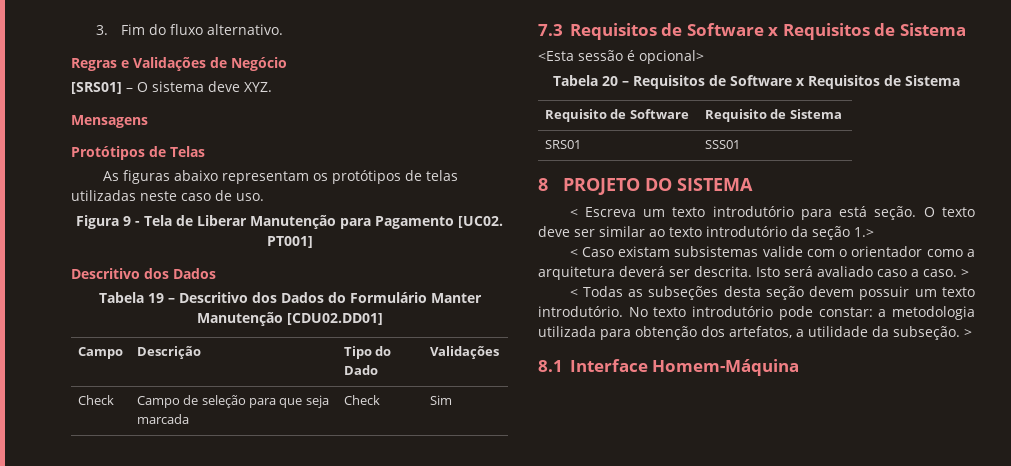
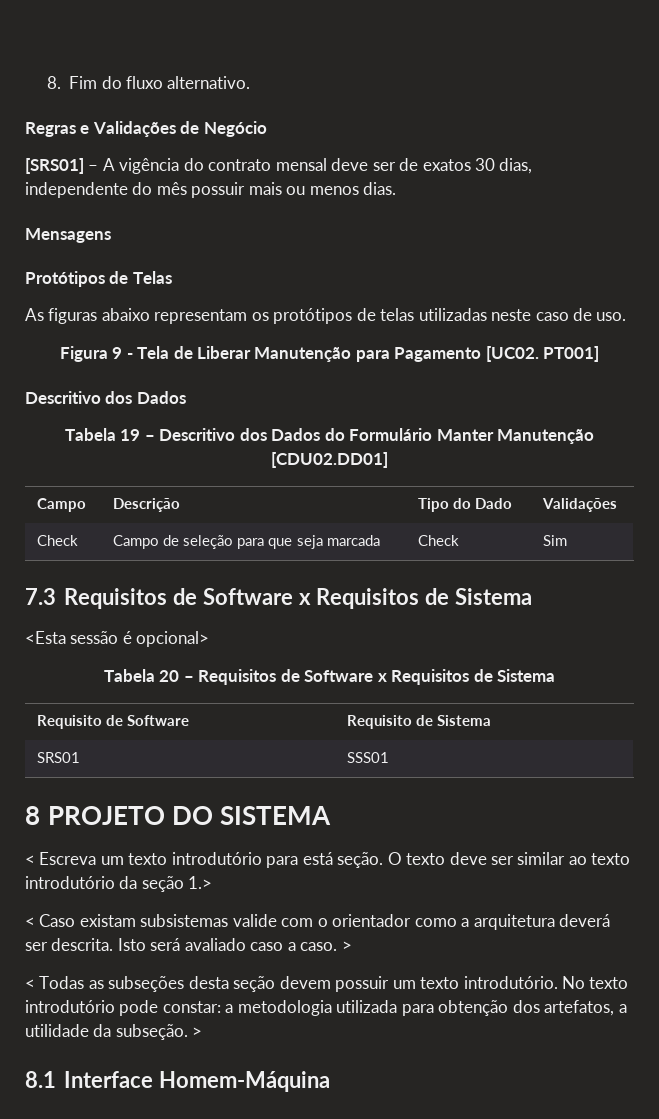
- 3. Fim do fluxo alternativo.
+ 8. Fim do fluxo alternativo.
- [SRS01] – O sistema deve XYZ.
+ [SRS01] – A vigência do contrato mensal deve ser de exatos 30 dias, independente do mês possuir mais ou menos dias.

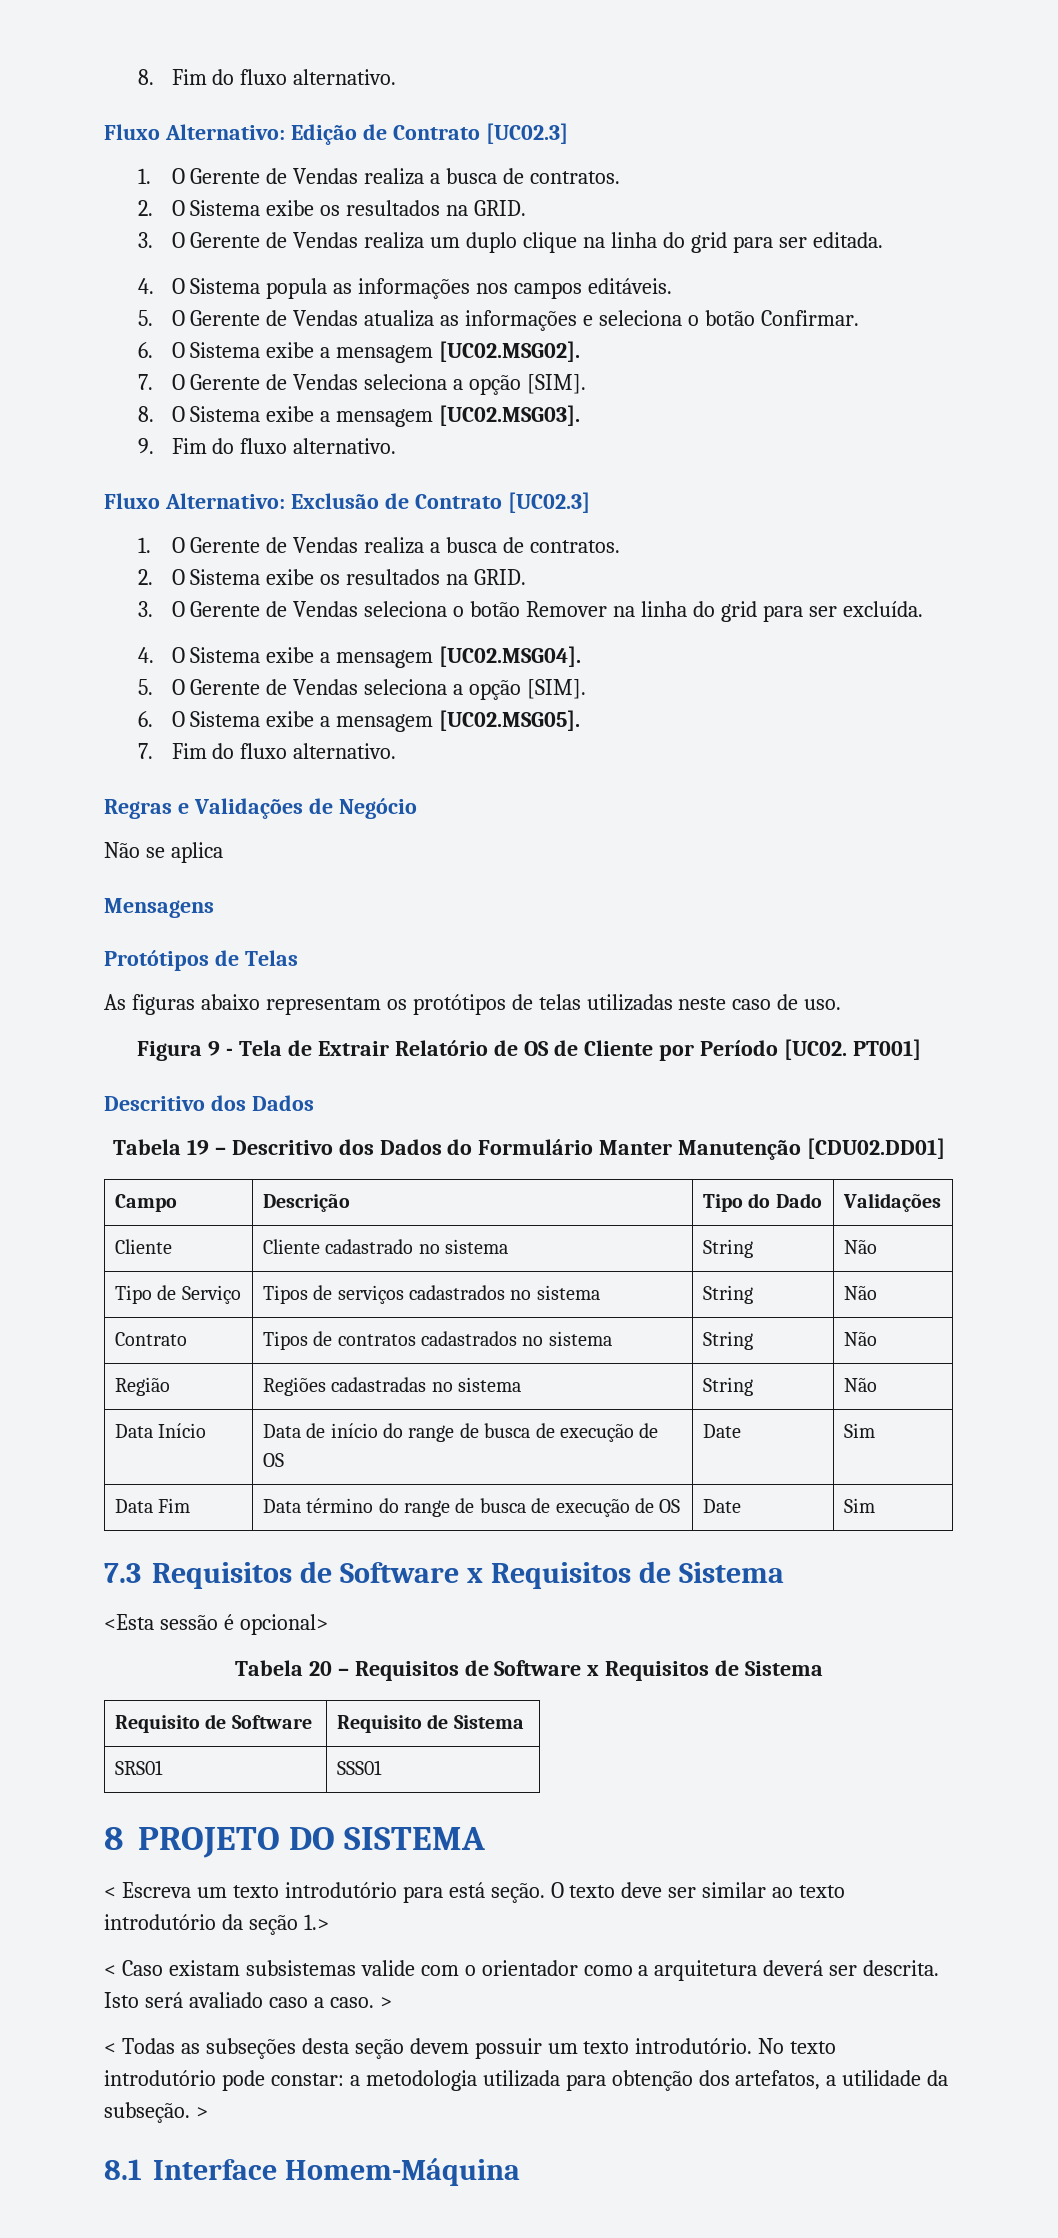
+ Fluxo Alternativo: Edição de Contrato [UC02.3]
+ 1. O Gerente de Vendas realiza a busca de contratos.
+ 2. O Sistema exibe os resultados na GRID.
+ 3. O Gerente de Vendas realiza um duplo clique na linha do grid para ser editada.
+ 4. O Sistema popula as informações nos campos editáveis.
+ 5. O Gerente de Vendas atualiza as informações e seleciona o botão Confirmar.
+ 6. O Sistema exibe a mensagem [UC02.MSG02].
+ 7. O Gerente de Vendas seleciona a opção [SIM].
+ 8. O Sistema exibe a mensagem [UC02.MSG03].
+ 9. Fim do fluxo alternativo.
+ Fluxo Alternativo: Exclusão de Contrato [UC02.3]
+ 1. O Gerente de Vendas realiza a busca de contratos.
+ 2. O Sistema exibe os resultados na GRID.
+ 3. O Gerente de Vendas seleciona o botão Remover na linha do grid para ser excluída.
+ 4. O Sistema exibe a mensagem [UC02.MSG04].
+ 5. O Gerente de Vendas seleciona a opção [SIM].
+ 6. O Sistema exibe a mensagem [UC02.MSG05].
+ 7. Fim do fluxo alternativo.
- [SRS01] – A vigência do contrato mensal deve ser de exatos 30 dias, independente do mês possuir mais ou menos dias.
+ Não se aplica
- Figura 9 - Tela de Liberar Manutenção para Pagamento [UC02.
+ Figura 9 - Tela de Extrair Relatório de OS de Cliente por Período [UC02.
- Check | Campo de seleção para que seja marcada | Check | Sim
+ Cliente | Cliente cadastrado no sistema | String | Não
+ Tipo de Serviço | Tipos de serviços cadastrados no sistema | String | Não
+ Contrato | Tipos de contratos cadastrados no sistema | String | Não
+ Região | Regiões cadastradas no sistema | String | Não
+ Data Início | Data de início do range de busca de execução de OS | Date | Sim
+ Data Fim | Data término do range de busca de execução de OS | Date | Sim

